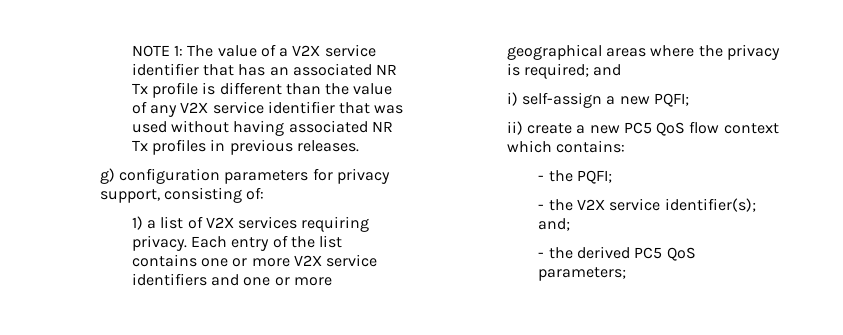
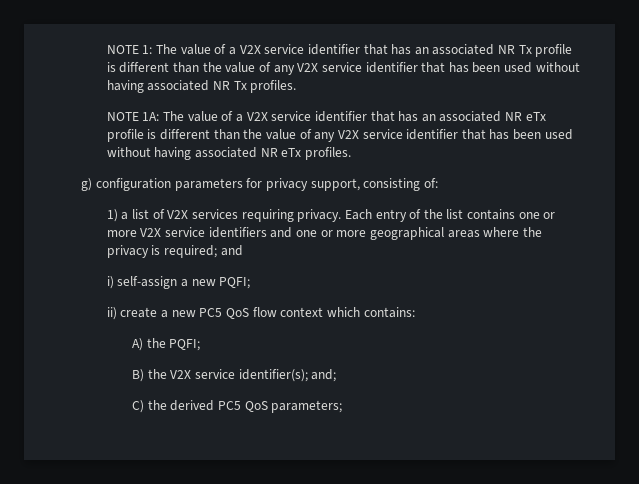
- NOTE 1: The value of a V2X service identifier that has an associated NR Tx profile is different than the value of any V2X service identifier that was used without having associated NR Tx profiles in previous releases.
+ NOTE 1: The value of a V2X service identifier that has an associated NR Tx profile is different than the value of any V2X service identifier that has been used without having associated NR Tx profiles.
+ NOTE 1A: The value of a V2X service identifier that has an associated NR eTx profile is different than the value of any V2X service identifier that has been used without having associated NR eTx profiles.
- - the PQFI;
+ A) the PQFI;
- - the V2X service identifier(s); and;
+ B) the V2X service identifier(s); and;
- - the derived PC5 QoS parameters;
+ C) the derived PC5 QoS parameters;

